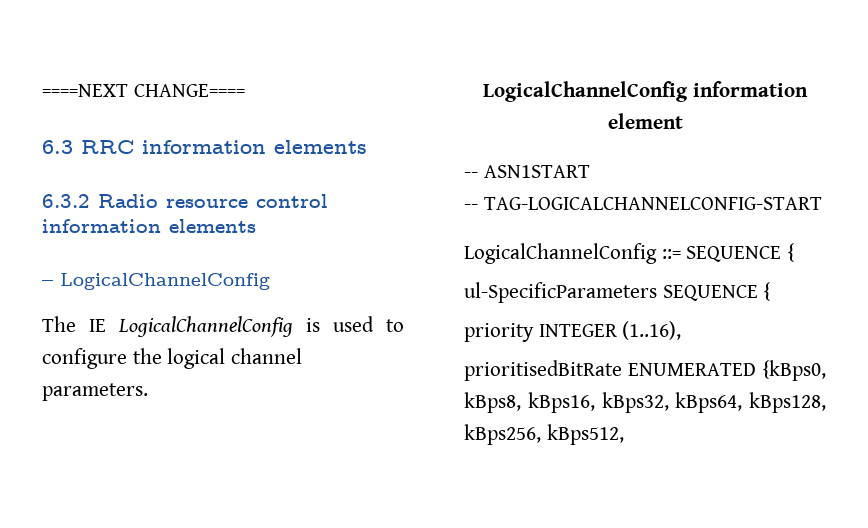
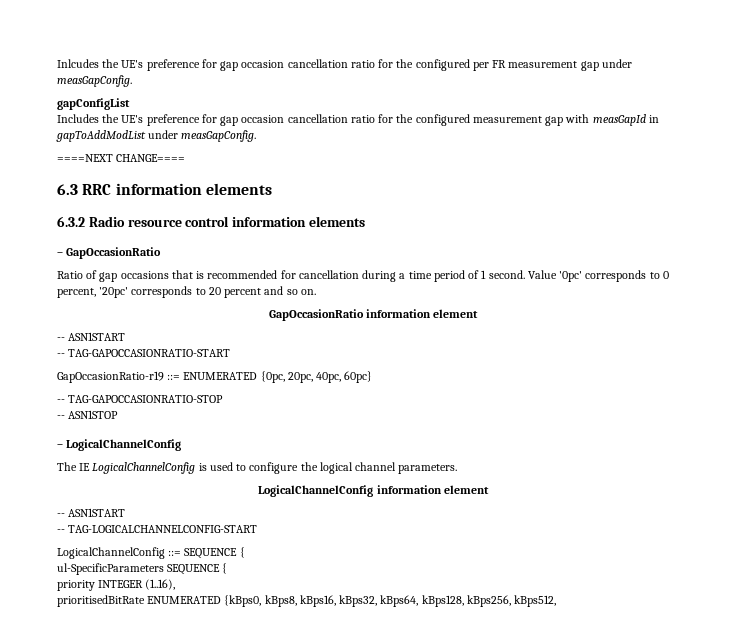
+ Inlcudes the UE's preference for gap occasion cancellation ratio for the configured per FR measurement gap under measGapConfig.
+ gapConfigList
+ Includes the UE's preference for gap occasion cancellation ratio for the configured measurement gap with measGapId in gapToAddModList under measGapConfig.
+ – GapOccasionRatio
+ Ratio of gap occasions that is recommended for cancellation during a time period of 1 second. Value '0pc' corresponds to 0 percent, '20pc' corresponds to 20 percent and so on.
+ GapOccasionRatio information element
+ -- ASN1START
+ -- TAG-GAPOCCASIONRATIO-START
+ GapOccasionRatio-r19 ::= ENUMERATED {0pc, 20pc, 40pc, 60pc}
+ -- TAG-GAPOCCASIONRATIO-STOP
+ -- ASN1STOP

